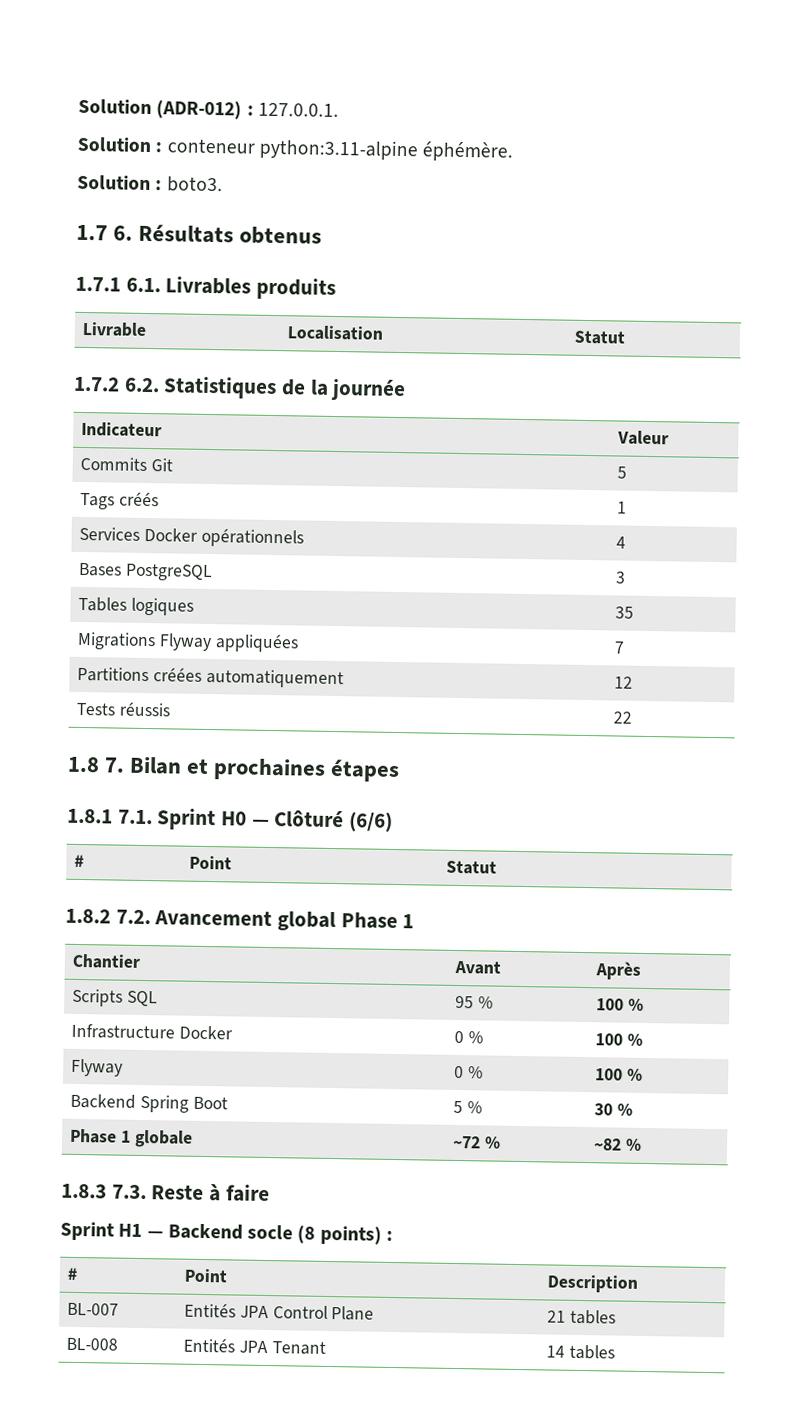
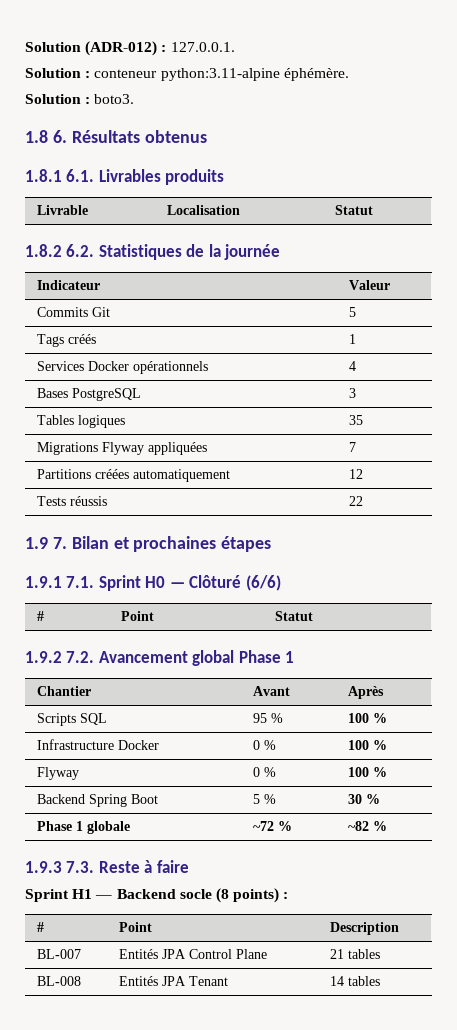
- 1.7 6. Résultats obtenus
+ 1.8 6. Résultats obtenus
- 1.7.1 6.1. Livrables produits
+ 1.8.1 6.1. Livrables produits
- 1.7.2 6.2. Statistiques de la journée
+ 1.8.2 6.2. Statistiques de la journée
- 1.8 7. Bilan et prochaines étapes
+ 1.9 7. Bilan et prochaines étapes
- 1.8.1 7.1. Sprint H0 — Clôturé (6/6)
+ 1.9.1 7.1. Sprint H0 — Clôturé (6/6)
- 1.8.2 7.2. Avancement global Phase 1
+ 1.9.2 7.2. Avancement global Phase 1
- 1.8.3 7.3. Reste à faire
+ 1.9.3 7.3. Reste à faire

